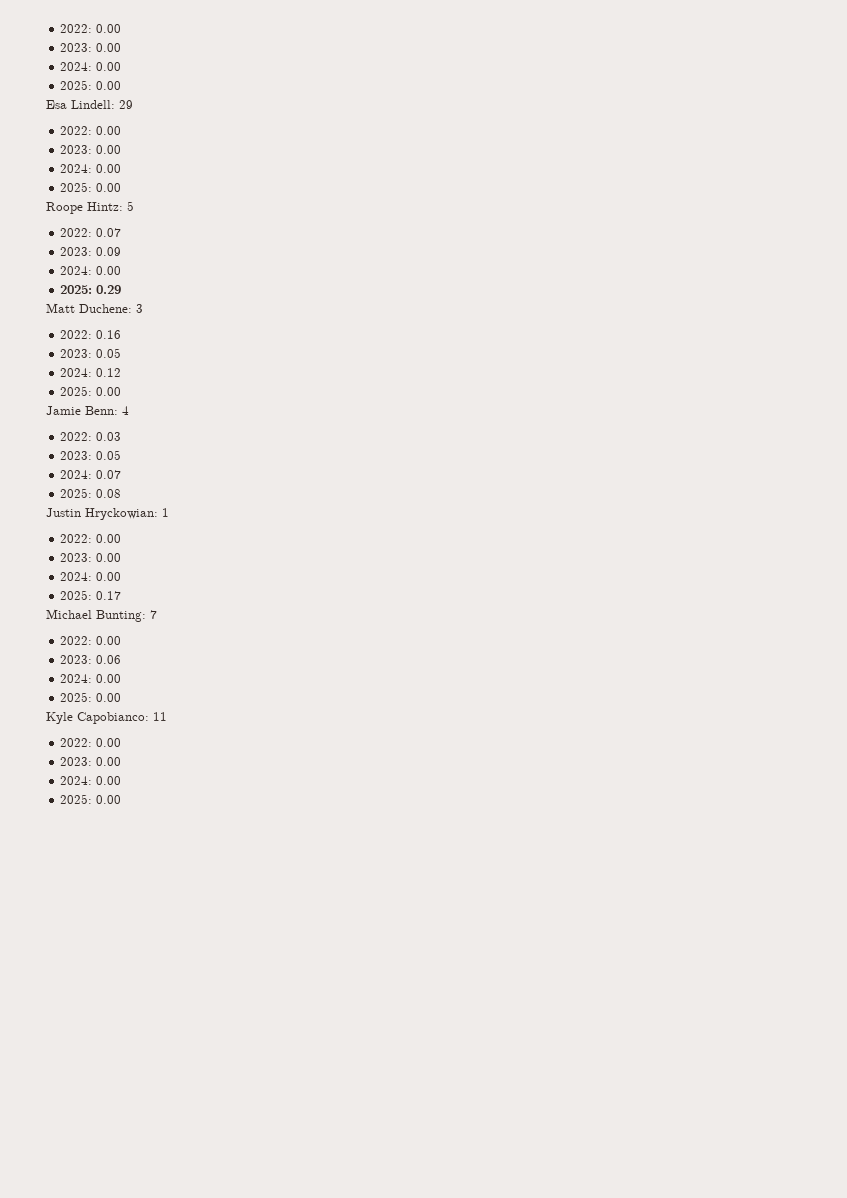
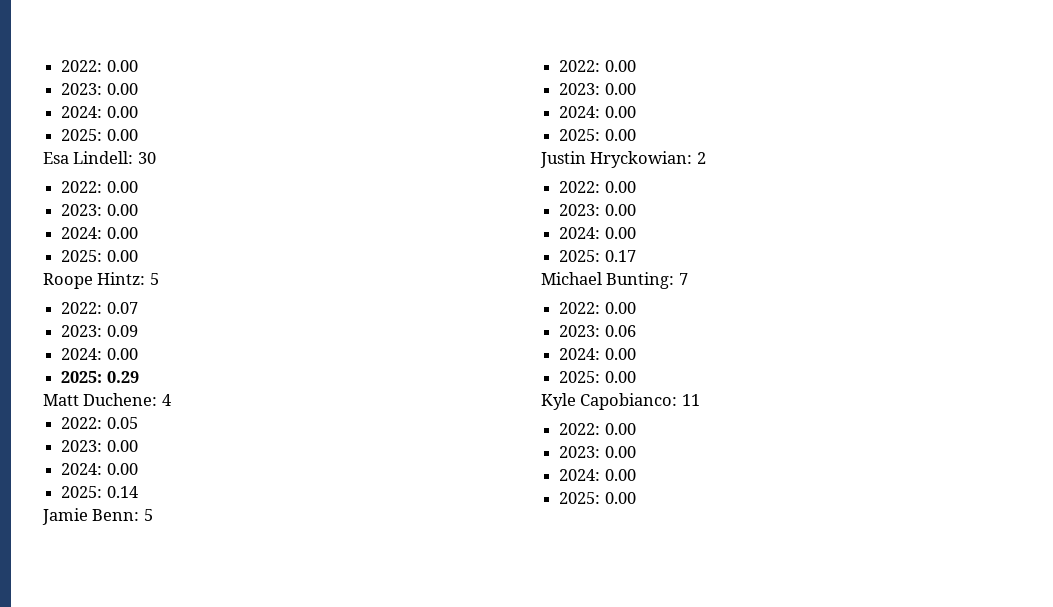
- Esa Lindell: 29
+ Esa Lindell: 30
- Matt Duchene: 3
- 2022: 0.16
- 2023: 0.05
- 2024: 0.12
+ Matt Duchene: 4
+ 2022: 0.05
+ 2023: 0.00
+ 2024: 0.00
+ 2025: 0.14
+ Jamie Benn: 5
+ 2022: 0.00
+ 2023: 0.00
+ 2024: 0.00
  2025: 0.00
- Jamie Benn: 4
- 2022: 0.03
- 2023: 0.05
- 2024: 0.07
- 2025: 0.08
- Justin Hryckowian: 1
+ Justin Hryckowian: 2

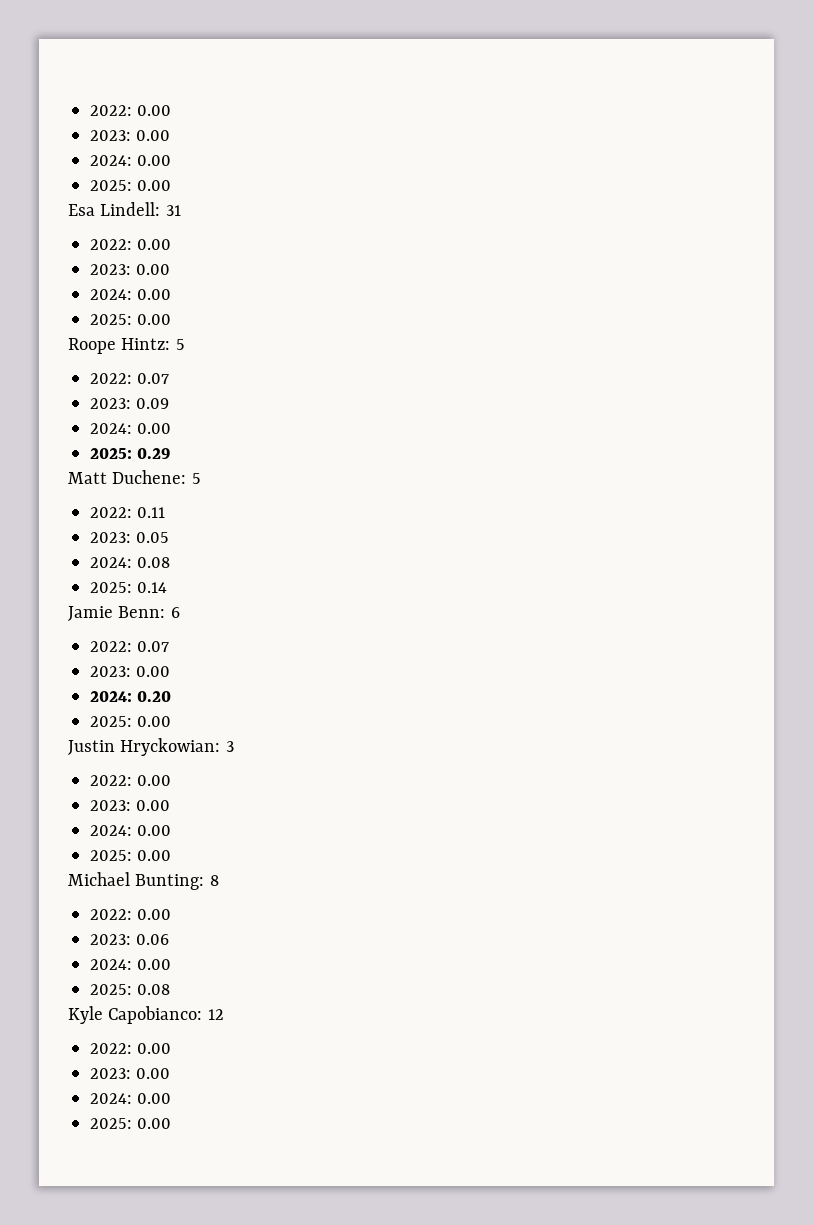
- Esa Lindell: 30
+ Esa Lindell: 31
- Matt Duchene: 4
- 2022: 0.05
- 2023: 0.00
- 2024: 0.00
+ Matt Duchene: 5
+ 2022: 0.11
+ 2023: 0.05
+ 2024: 0.08
- Jamie Benn: 5
+ Jamie Benn: 6
+ 2022: 0.07
+ 2023: 0.00
+ 2024: 0.20
+ 2025: 0.00
+ Justin Hryckowian: 3
  2022: 0.00
  2023: 0.00
  2024: 0.00
  2025: 0.00
- Justin Hryckowian: 2
- 2022: 0.00
- 2023: 0.00
- 2024: 0.00
- 2025: 0.17
- Michael Bunting: 7
+ Michael Bunting: 8
  2023: 0.06
  2024: 0.00
- 2025: 0.00
+ 2025: 0.08
- Kyle Capobianco: 11
+ Kyle Capobianco: 12

